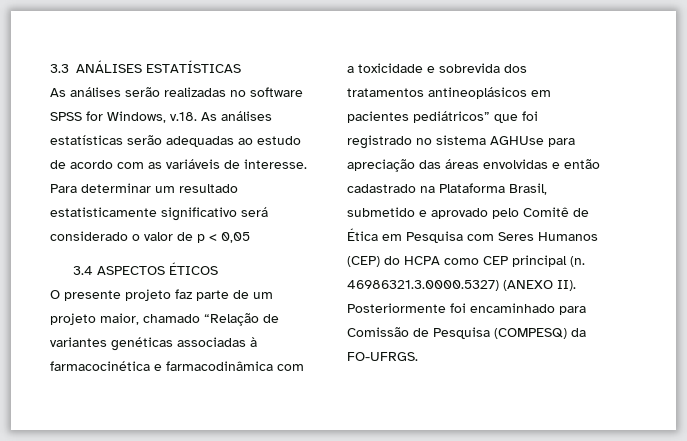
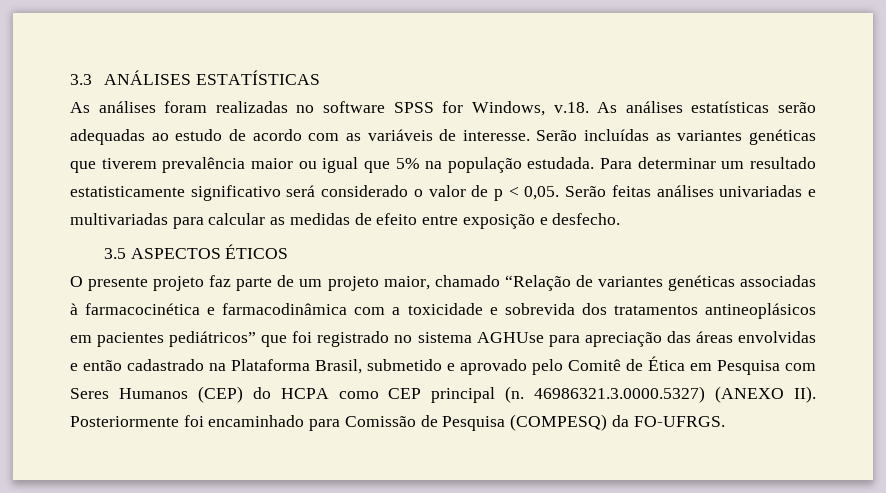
- As análises serão realizadas no software SPSS for Windows, v.18. As análises estatísticas serão adequadas ao estudo de acordo com as variáveis de interesse.
+ As análises foram realizadas no software SPSS for Windows, v.18. As análises estatísticas serão adequadas ao estudo de acordo com as variáveis de interesse.
+ Serão incluídas as variantes genéticas que tiverem prevalência maior ou igual que 5% na população estudada.
- Para determinar um resultado estatisticamente significativo será considerado o valor de p < 0,05
- 3.4 ASPECTOS ÉTICOS
+ Para determinar um resultado estatisticamente significativo será considerado o valor de p < 0,05. Serão feitas análises univariadas e multivariadas para calcular as medidas de efeito entre exposição e desfecho.
+ 3.5 ASPECTOS ÉTICOS

